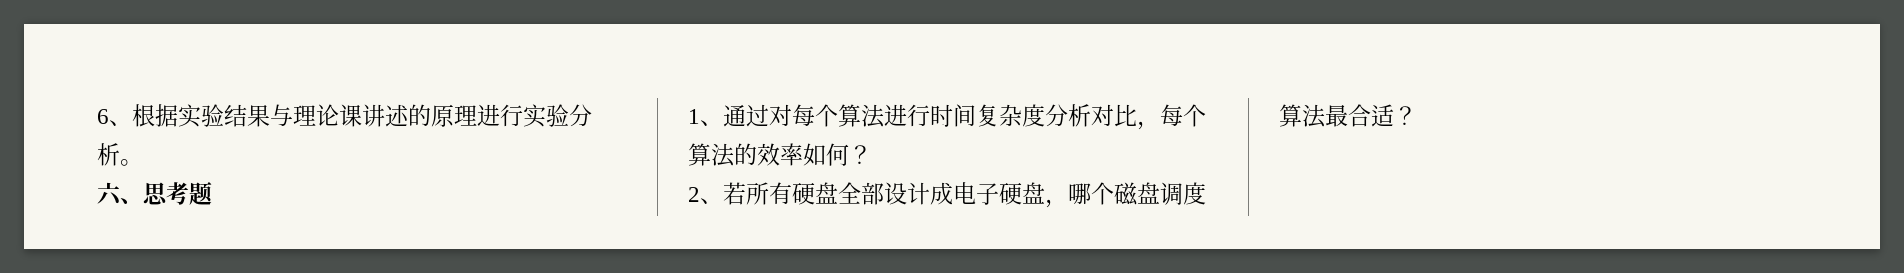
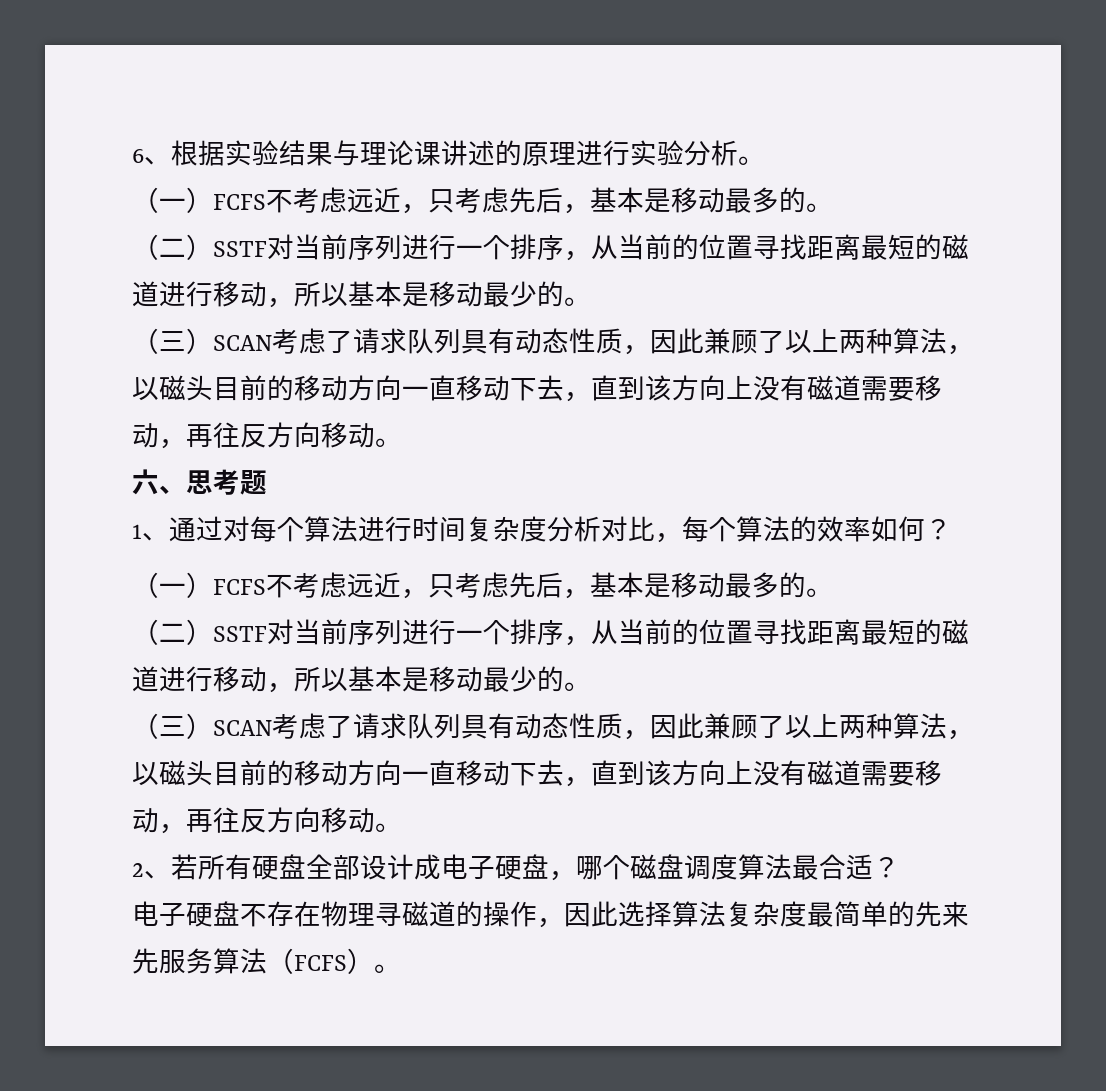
  6、根据实验结果与理论课讲述的原理进行实验分析。
+ （一）FCFS不考虑远近，只考虑先后，基本是移动最多的。
+ （二）SSTF对当前序列进行一个排序，从当前的位置寻找距离最短的磁道进行移动，所以基本是移动最少的。
+ （三）SCAN考虑了请求队列具有动态性质，因此兼顾了以上两种算法，以磁头目前的移动方向一直移动下去，直到该方向上没有磁道需要移动，再往反方向移动。
  1、通过对每个算法进行时间复杂度分析对比，每个算法的效率如何？
+ （一）FCFS不考虑远近，只考虑先后，基本是移动最多的。
+ （二）SSTF对当前序列进行一个排序，从当前的位置寻找距离最短的磁道进行移动，所以基本是移动最少的。
+ （三）SCAN考虑了请求队列具有动态性质，因此兼顾了以上两种算法，以磁头目前的移动方向一直移动下去，直到该方向上没有磁道需要移动，再往反方向移动。
+ 电子硬盘不存在物理寻磁道的操作，因此选择算法复杂度最简单的先来先服务算法（FCFS）。

